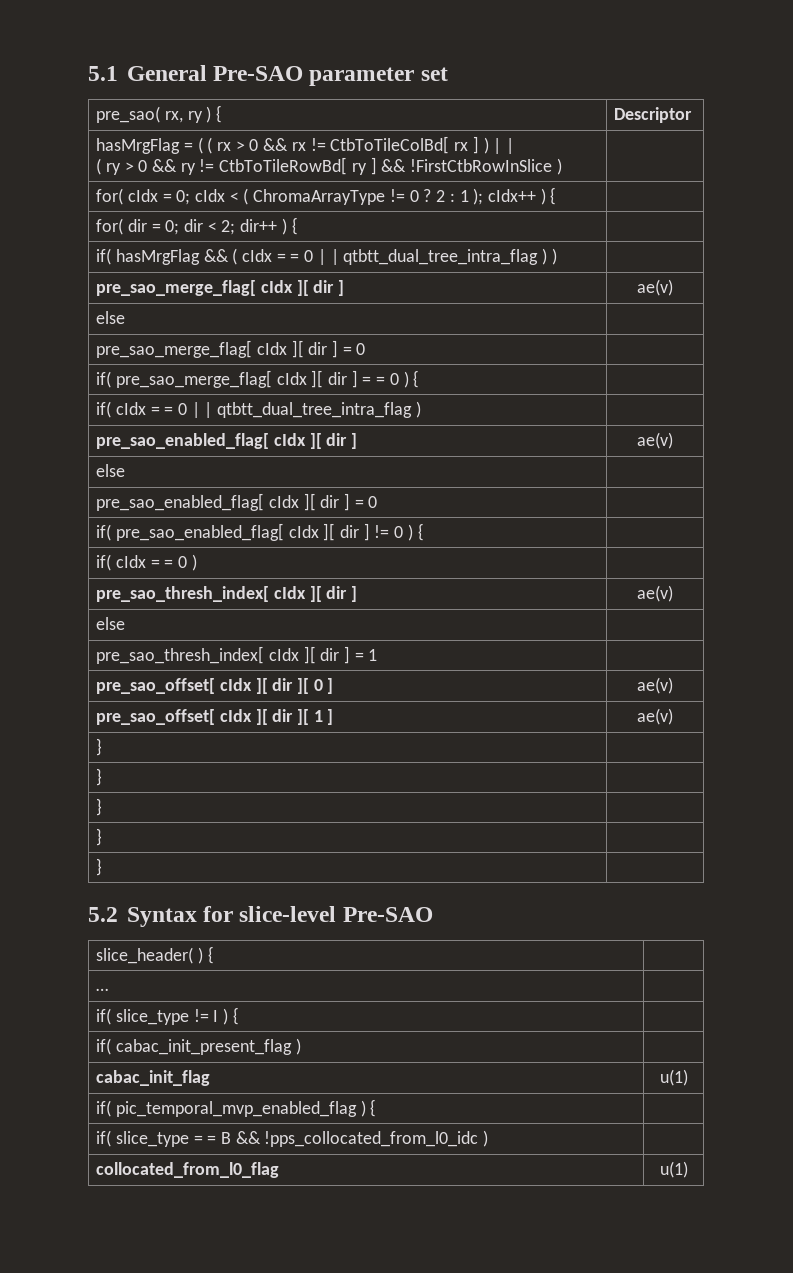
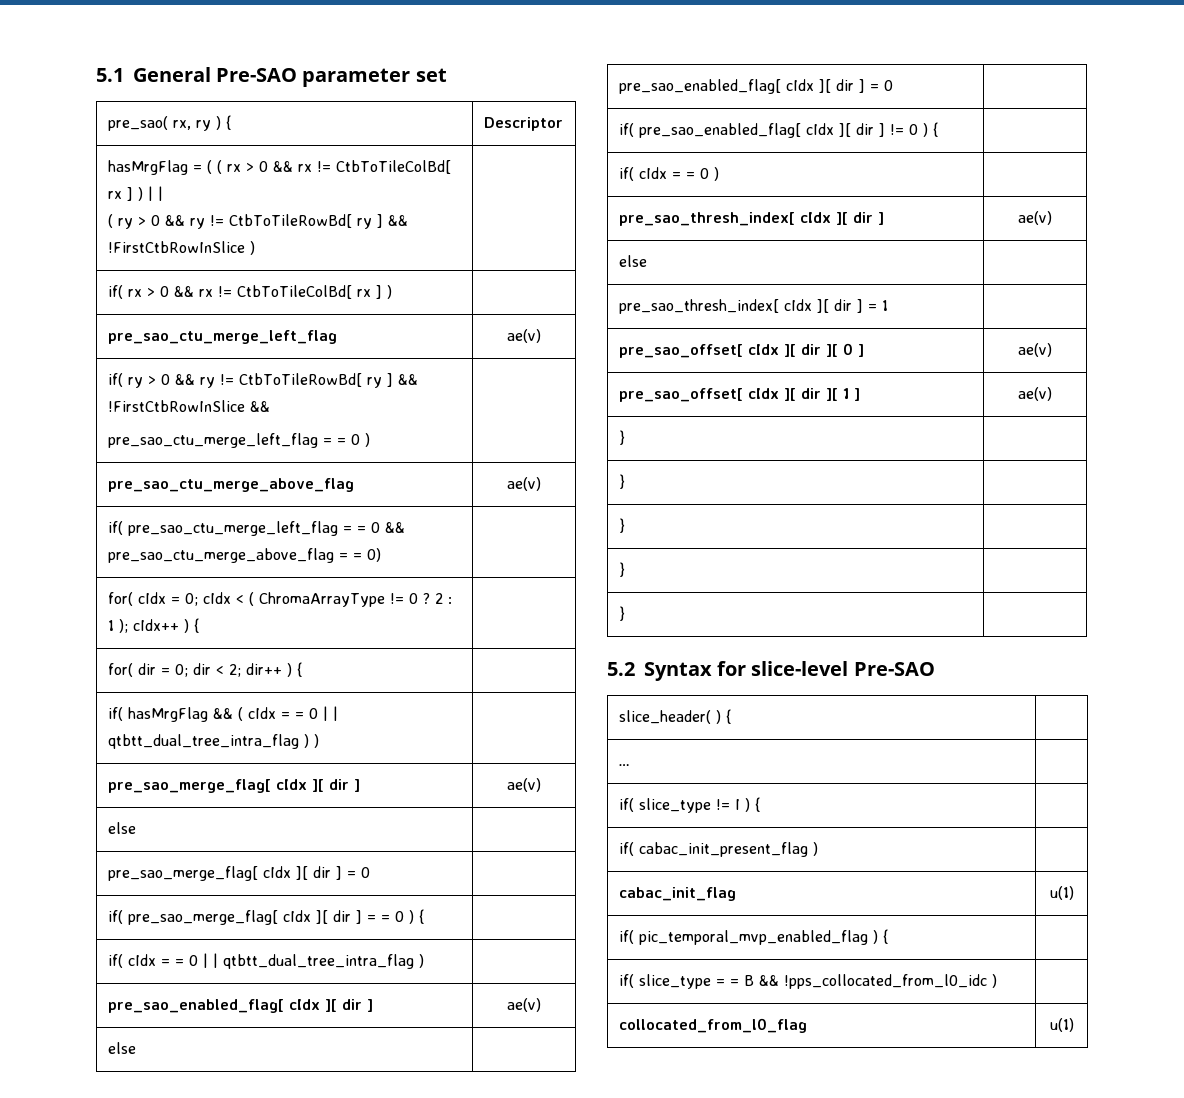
+ if( rx > 0 && rx != CtbToTileColBd[ rx ] ) |
+ pre_sao_ctu_merge_left_flag | ae(v)
+ if( ry > 0 && ry != CtbToTileRowBd[ ry ] && !FirstCtbRowInSlice &&
+ pre_sao_ctu_merge_left_flag = = 0 ) |
+ pre_sao_ctu_merge_above_flag | ae(v)
+ if( pre_sao_ctu_merge_left_flag = = 0 && pre_sao_ctu_merge_above_flag = = 0) |

